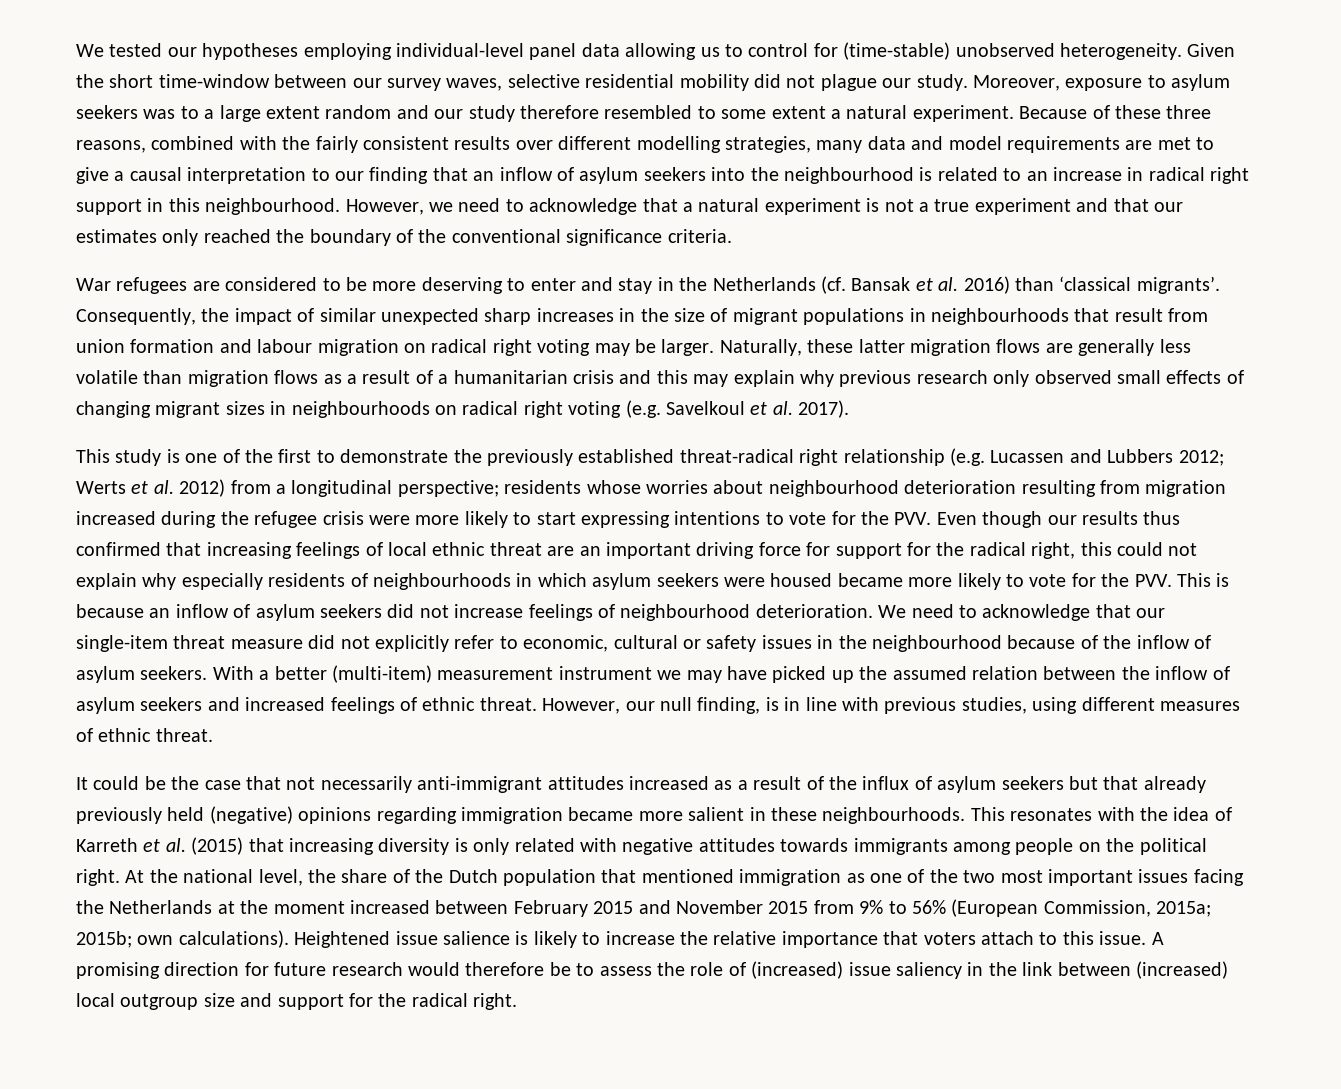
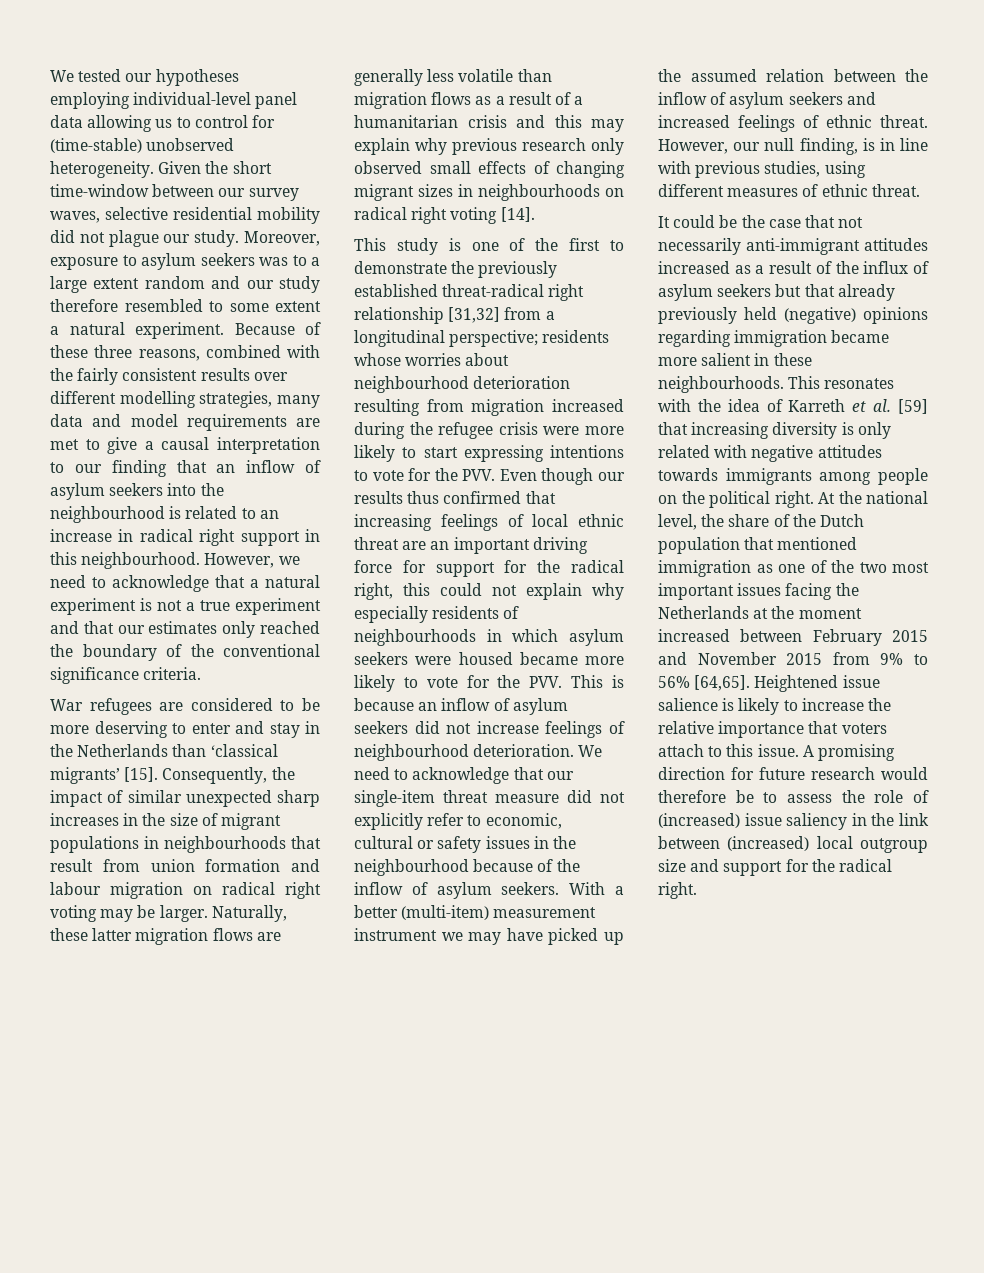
- War refugees are considered to be more deserving to enter and stay in the Netherlands (cf. Bansak et al. 2016) than ‘classical migrants’.
+ War refugees are considered to be more deserving to enter and stay in the Netherlands than ‘classical migrants’ [15].
- Naturally, these latter migration flows are generally less volatile than migration flows as a result of a humanitarian crisis and this may explain why previous research only observed small effects of changing migrant sizes in neighbourhoods on radical right voting (e.g. Savelkoul et al. 2017).
+ Naturally, these latter migration flows are generally less volatile than migration flows as a result of a humanitarian crisis and this may explain why previous research only observed small effects of changing migrant sizes in neighbourhoods on radical right voting [14].
- This study is one of the first to demonstrate the previously established threat-radical right relationship (e.g. Lucassen and Lubbers 2012; Werts et al. 2012) from a longitudinal perspective;
+ This study is one of the first to demonstrate the previously established threat-radical right relationship [31,32] from a longitudinal perspective;
- This resonates with the idea of Karreth et al. (2015) that increasing diversity is only related with negative attitudes towards immigrants among people on the political right.
+ This resonates with the idea of Karreth et al. [59] that increasing diversity is only related with negative attitudes towards immigrants among people on the political right.
- At the national level, the share of the Dutch population that mentioned immigration as one of the two most important issues facing the Netherlands at the moment increased between February 2015 and November 2015 from 9% to 56% (European Commission, 2015a; 2015b; own calculations).
+ At the national level, the share of the Dutch population that mentioned immigration as one of the two most important issues facing the Netherlands at the moment increased between February 2015 and November 2015 from 9% to 56% [64,65].

